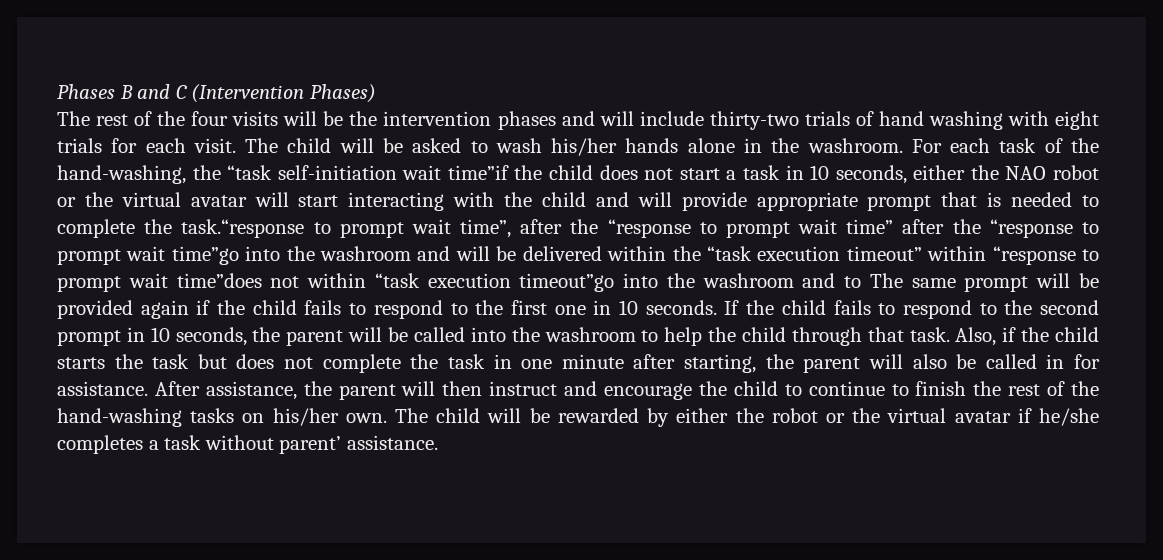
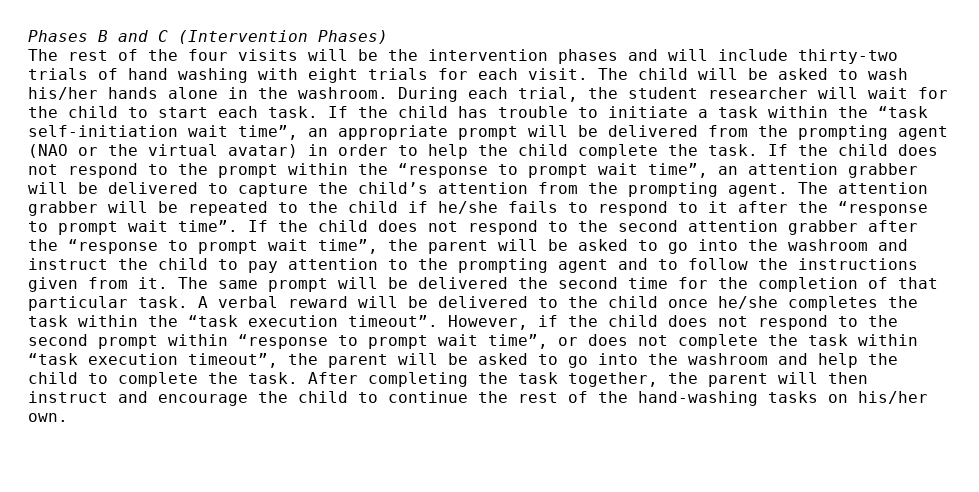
- For each task of the hand-washing, the “task self-initiation wait time”if the child does not start a task in 10 seconds, either the NAO robot or the virtual avatar will start interacting with the child and will provide appropriate prompt that is needed to complete the task.“response to prompt wait time”, after the “response to prompt wait time” after the “response to prompt wait time”go into the washroom and will be delivered within the “task execution timeout” within “response to prompt wait time”does not within “task execution timeout”go into the washroom and to The same prompt will be provided again if the child fails to respond to the first one in 10 seconds. If the child fails to respond to the second prompt in 10 seconds, the parent will be called into the washroom to help the child through that task. Also, if the child starts the task but does not complete the task in one minute after starting, the parent will also be called in for assistance. After assistance, the parent will then instruct and encourage the child to continue to finish the rest of the hand-washing tasks on his/her own. The child will be rewarded by either the robot or the virtual avatar if he/she completes a task without parent’ assistance.
+ During each trial, the student researcher will wait for the child to start each task. If the child has trouble to initiate a task within the “task self-initiation wait time”, an appropriate prompt will be delivered from the prompting agent (NAO or the virtual avatar) in order to help the child complete the task. If the child does not respond to the prompt within the “response to prompt wait time”, an attention grabber will be delivered to capture the child’s attention from the prompting agent. The attention grabber will be repeated to the child if he/she fails to respond to it after the “response to prompt wait time”. If the child does not respond to the second attention grabber after the “response to prompt wait time”, the parent will be asked to go into the washroom and instruct the child to pay attention to the prompting agent and to follow the instructions given from it. The same prompt will be delivered the second time for the completion of that particular task. A verbal reward will be delivered to the child once he/she completes the task within the “task execution timeout”. However, if the child does not respond to the second prompt within “response to prompt wait time”, or does not complete the task within “task execution timeout”, the parent will be asked to go into the washroom and help the child to complete the task. After completing the task together, the parent will then instruct and encourage the child to continue the rest of the hand-washing tasks on his/her own.

